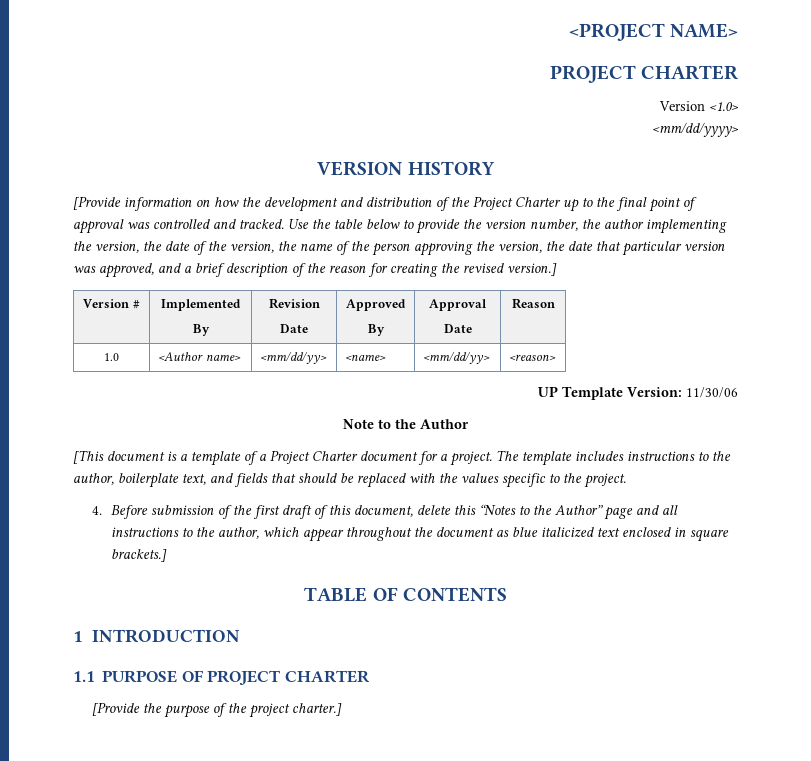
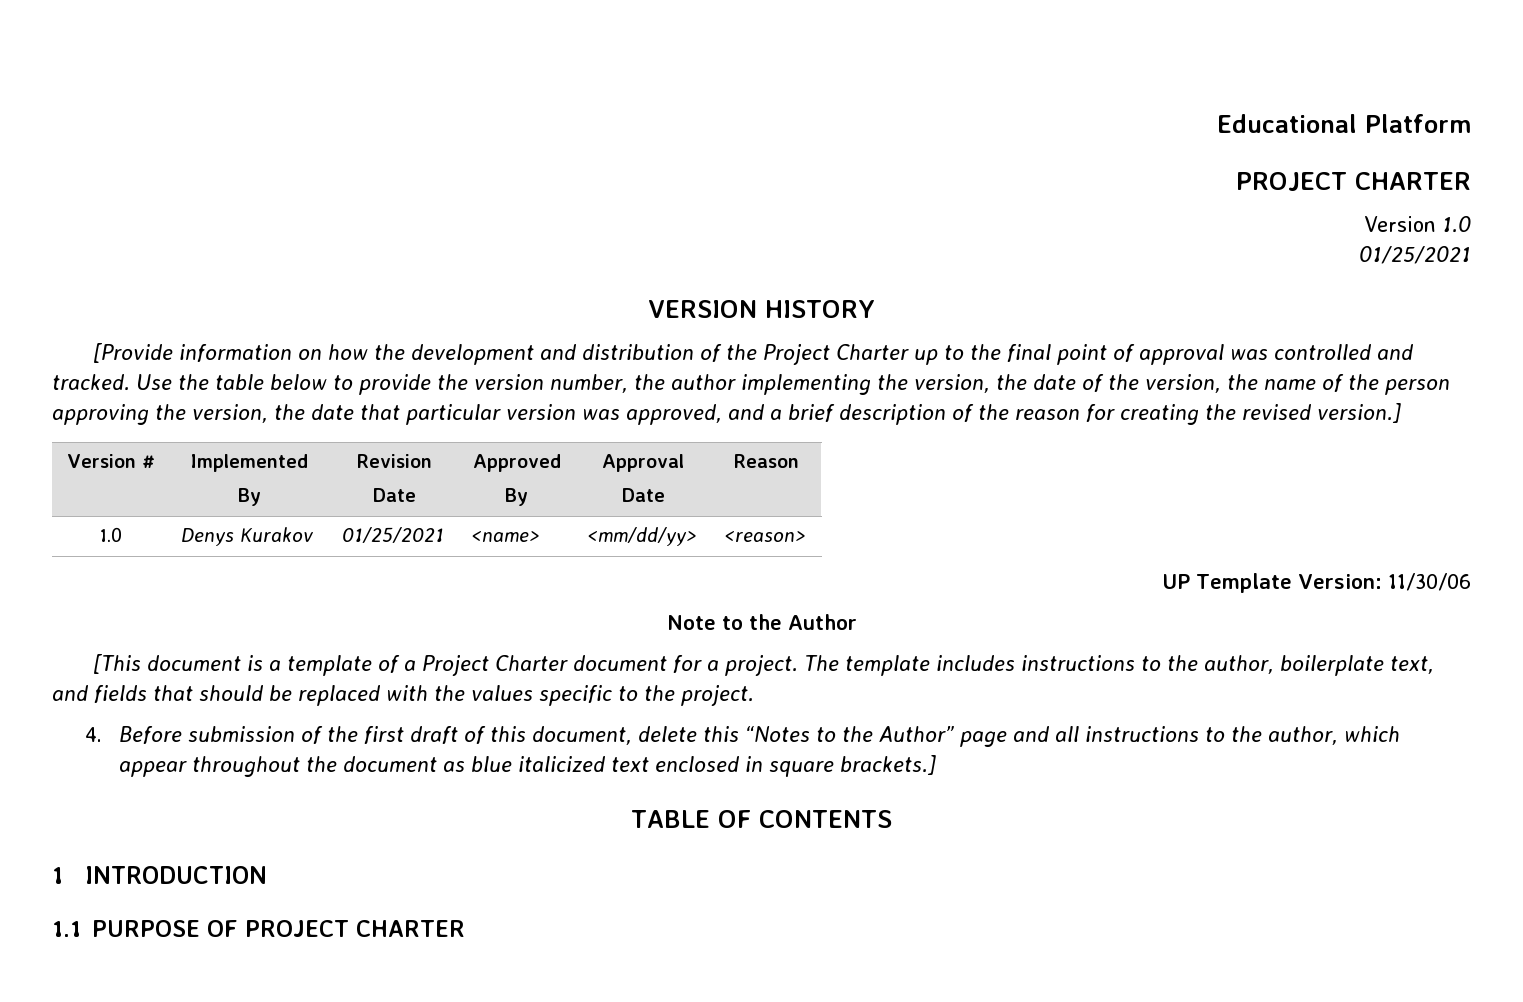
- <PROJECT NAME>
+ Educational Platform
- Version <1.0>
- <mm/dd/yyyy>
+ Version 1.0
+ 01/25/2021
- 1.0 | <Author name> | <mm/dd/yy> | <name> | <mm/dd/yy> | <reason>
+ 1.0 | Denys Kurakov | 01/25/2021 | <name> | <mm/dd/yy> | <reason>
- [Provide the purpose of the project charter.]

